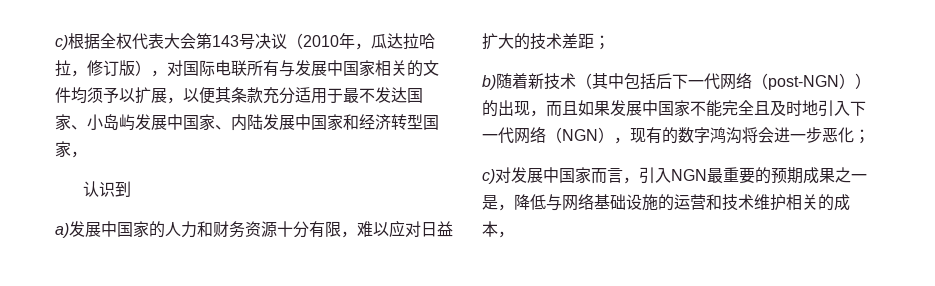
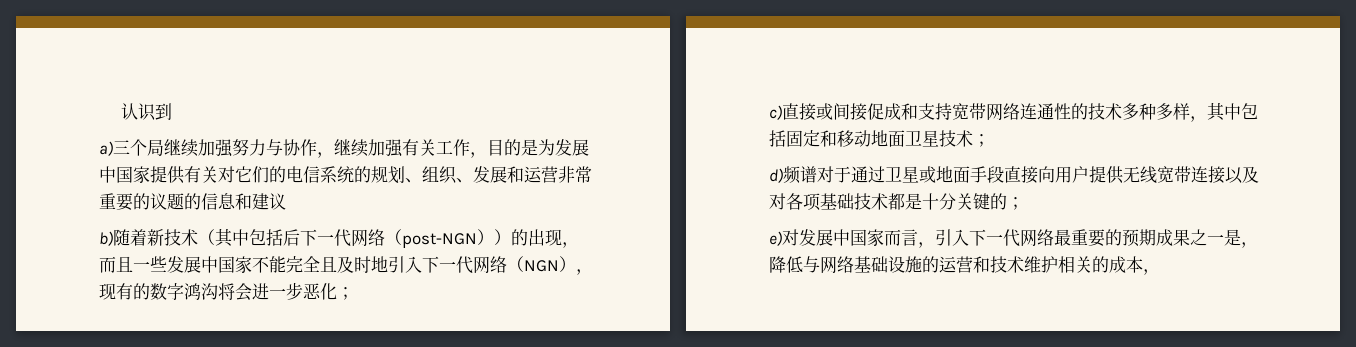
- c)根据全权代表大会第143号决议（2010年，瓜达拉哈拉，修订版），对国际电联所有与发展中国家相关的文件均须予以扩展，以便其条款充分适用于最不发达国家、小岛屿发展中国家、内陆发展中国家和经济转型国家，
  认识到
- a)发展中国家的人力和财务资源十分有限，难以应对日益扩大的技术差距；
+ a)三个局继续加强努力与协作，继续加强有关工作，目的是为发展中国家提供有关对它们的电信系统的规划、组织、发展和运营非常重要的议题的信息和建议
- b)随着新技术（其中包括后下一代网络（post-NGN））的出现，而且如果发展中国家不能完全且及时地引入下一代网络（NGN），现有的数字鸿沟将会进一步恶化；
+ b)随着新技术（其中包括后下一代网络（post-NGN））的出现，而且一些发展中国家不能完全且及时地引入下一代网络（NGN），现有的数字鸿沟将会进一步恶化；
- c)对发展中国家而言，引入NGN最重要的预期成果之一是，降低与网络基础设施的运营和技术维护相关的成本，
+ c)直接或间接促成和支持宽带网络连通性的技术多种多样，其中包括固定和移动地面卫星技术；
+ d)频谱对于通过卫星或地面手段直接向用户提供无线宽带连接以及对各项基础技术都是十分关键的；
+ e)对发展中国家而言，引入下一代网络最重要的预期成果之一是，降低与网络基础设施的运营和技术维护相关的成本，

